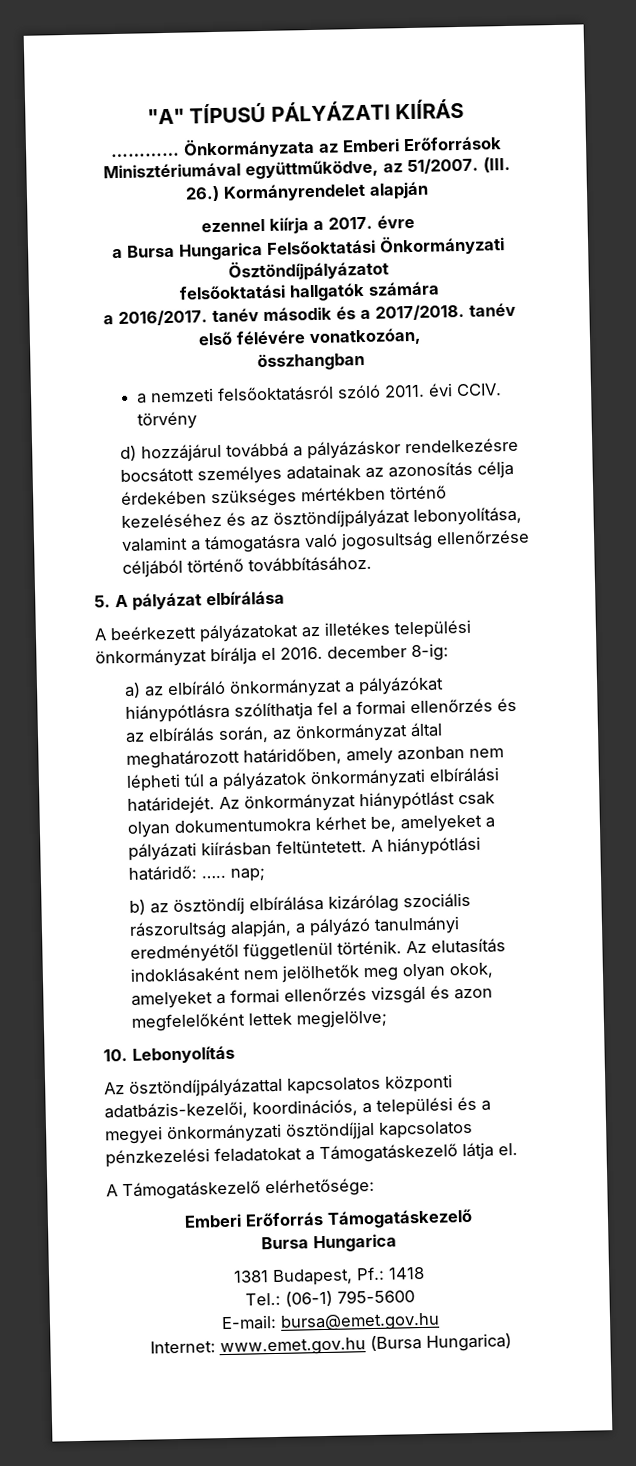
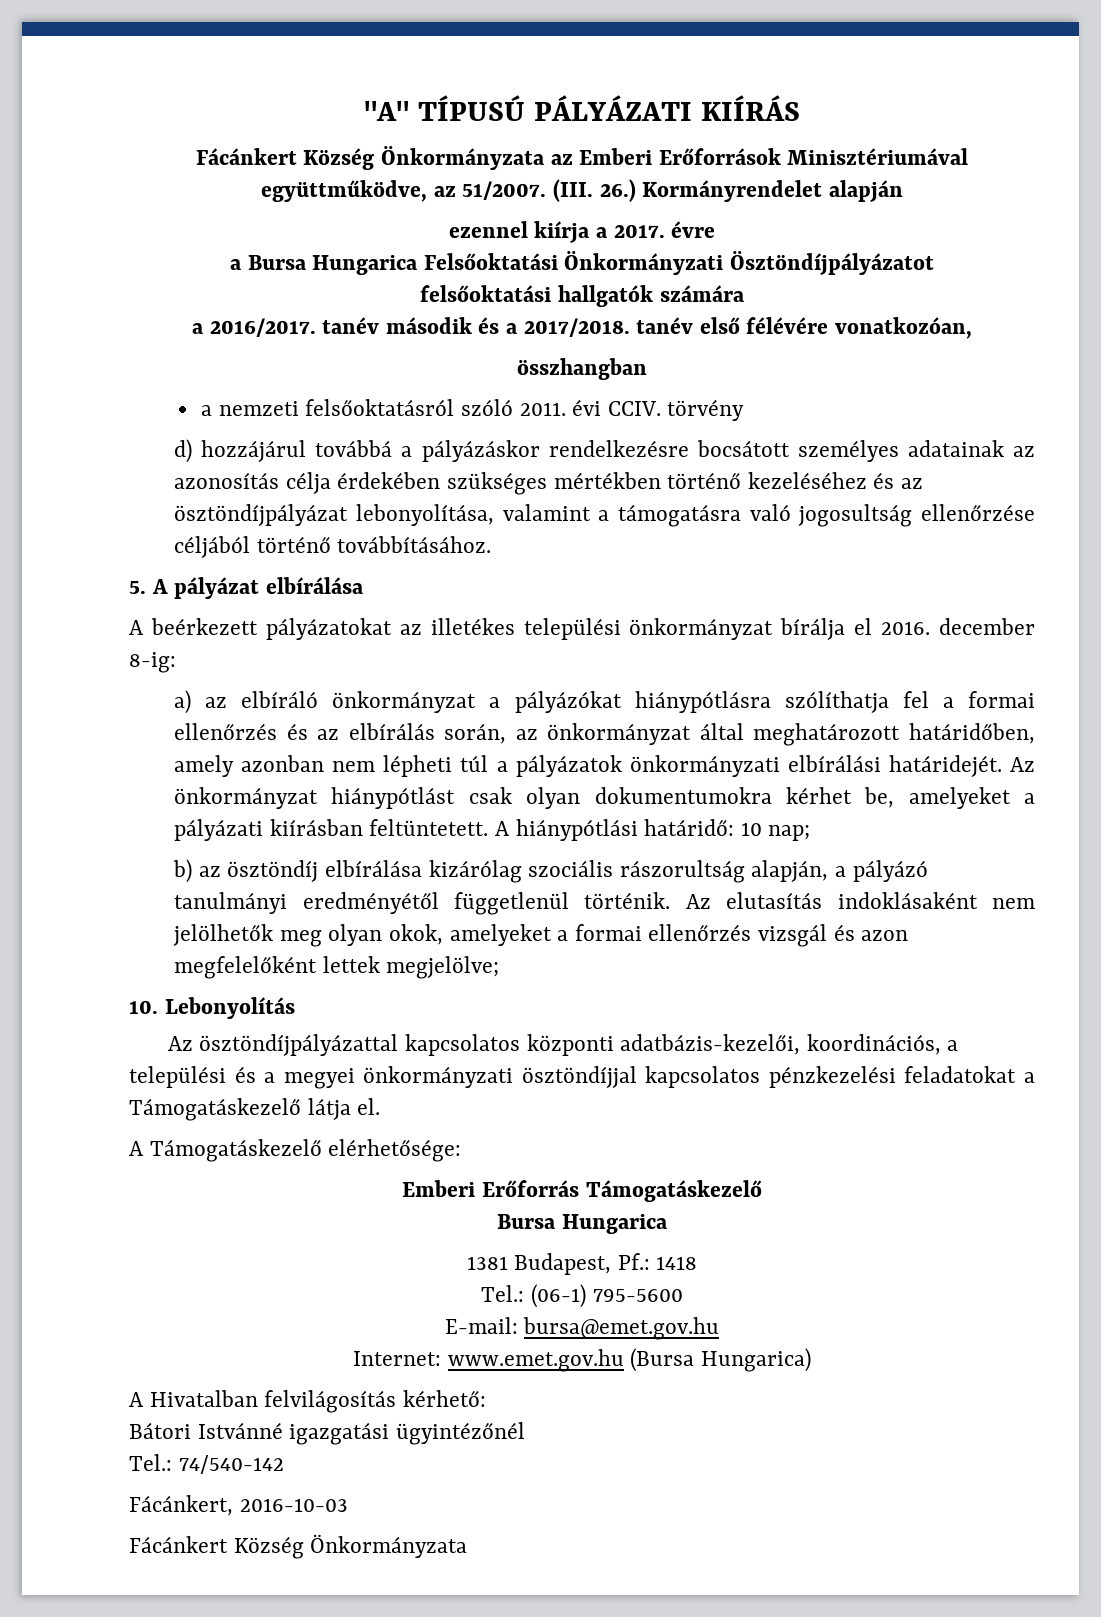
- ………… Önkormányzata az Emberi Erőforrások Minisztériumával együttműködve, az 51/2007.
+ Fácánkert Község Önkormányzata az Emberi Erőforrások Minisztériumával együttműködve, az 51/2007.
- A hiánypótlási határidő: ….. nap;
+ A hiánypótlási határidő: 10 nap;
+ A Hivatalban felvilágosítás kérhető:
+ Bátori Istvánné igazgatási ügyintézőnél
+ Tel.: 74/540-142
+ Fácánkert, 2016-10-03
+ Fácánkert Község Önkormányzata

